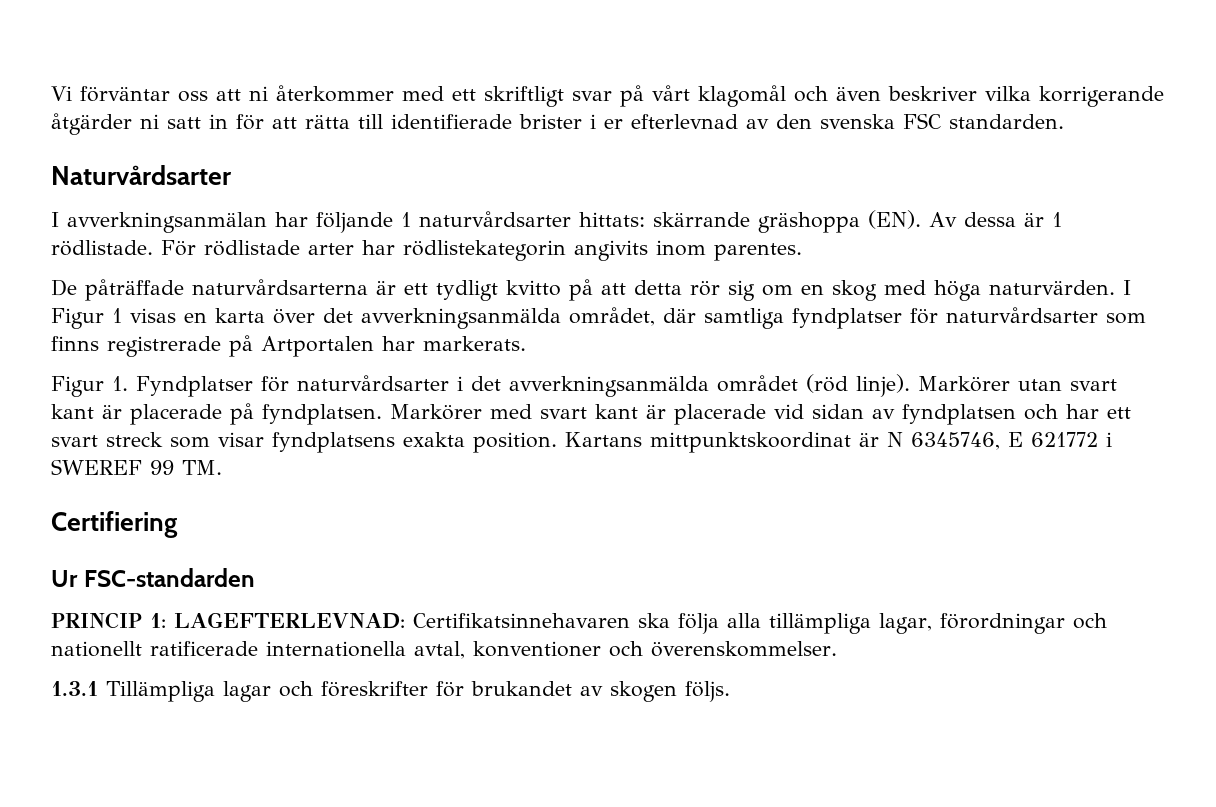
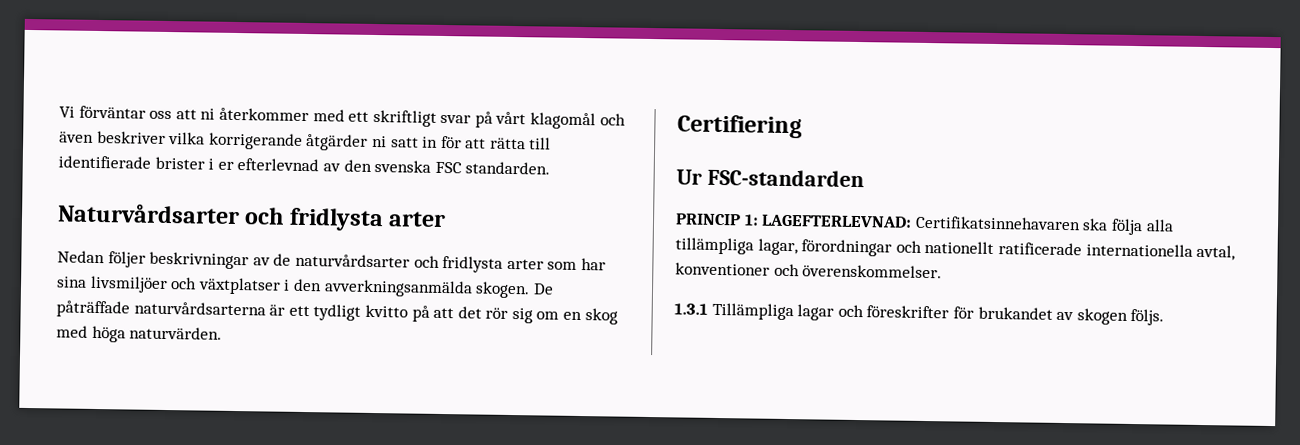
- Naturvårdsarter
- I avverkningsanmälan har följande 1 naturvårdsarter hittats: skärrande gräshoppa (EN). Av dessa är 1 rödlistade. För rödlistade arter har rödlistekategorin angivits inom parentes.
- De påträffade naturvårdsarterna är ett tydligt kvitto på att detta rör sig om en skog med höga naturvärden. I Figur 1 visas en karta över det avverkningsanmälda området, där samtliga fyndplatser för naturvårdsarter som finns registrerade på Artportalen har markerats.
- Figur 1. Fyndplatser för naturvårdsarter i det avverkningsanmälda området (röd linje). Markörer utan svart kant är placerade på fyndplatsen. Markörer med svart kant är placerade vid sidan av fyndplatsen och har ett svart streck som visar fyndplatsens exakta position. Kartans mittpunktskoordinat är N 6345746, E 621772 i SWEREF 99 TM.
+ Naturvårdsarter och fridlysta arter
+ Nedan följer beskrivningar av de naturvårdsarter och fridlysta arter som har sina livsmiljöer och växtplatser i den avverkningsanmälda skogen. De påträffade naturvårdsarterna är ett tydligt kvitto på att det rör sig om en skog med höga naturvärden.

